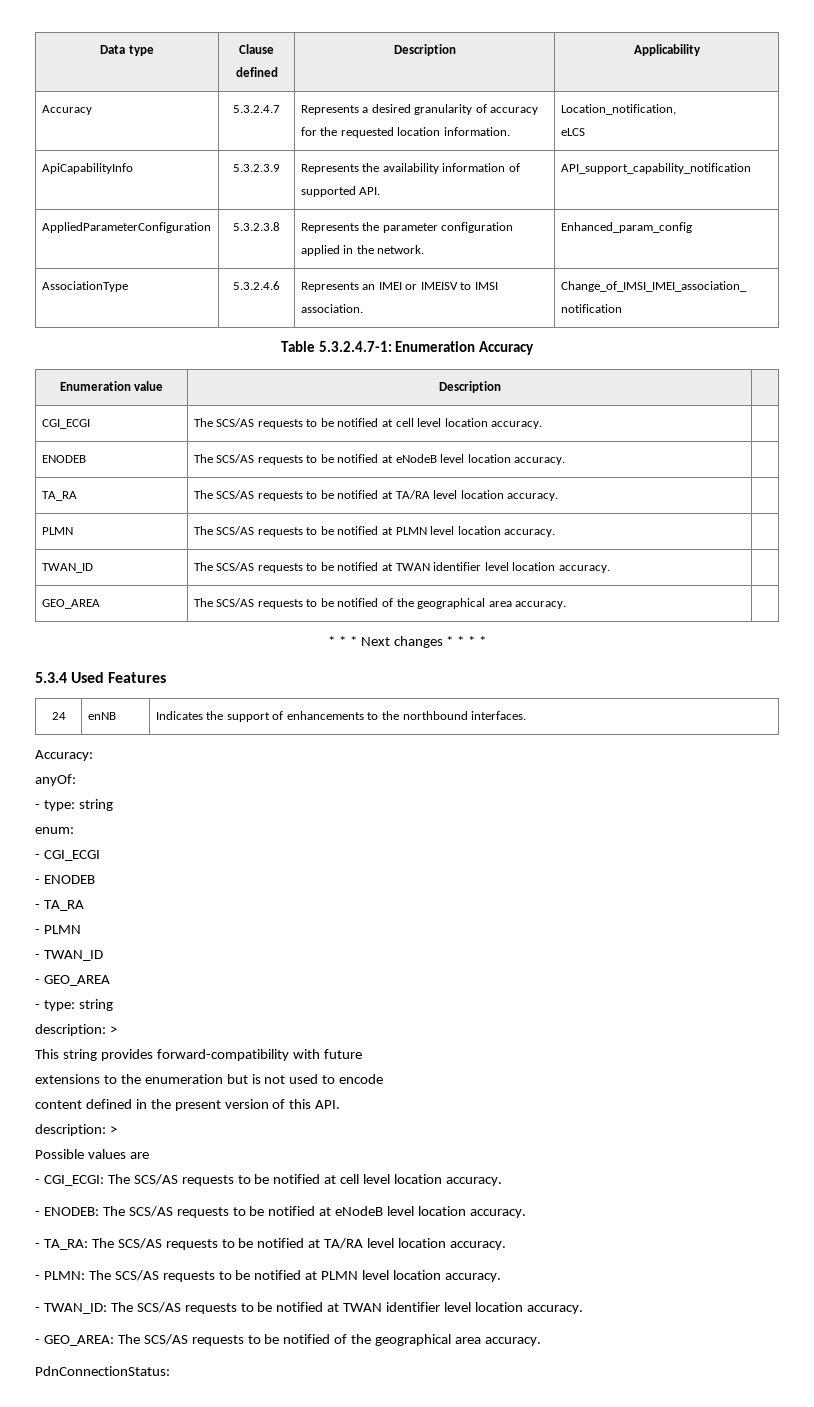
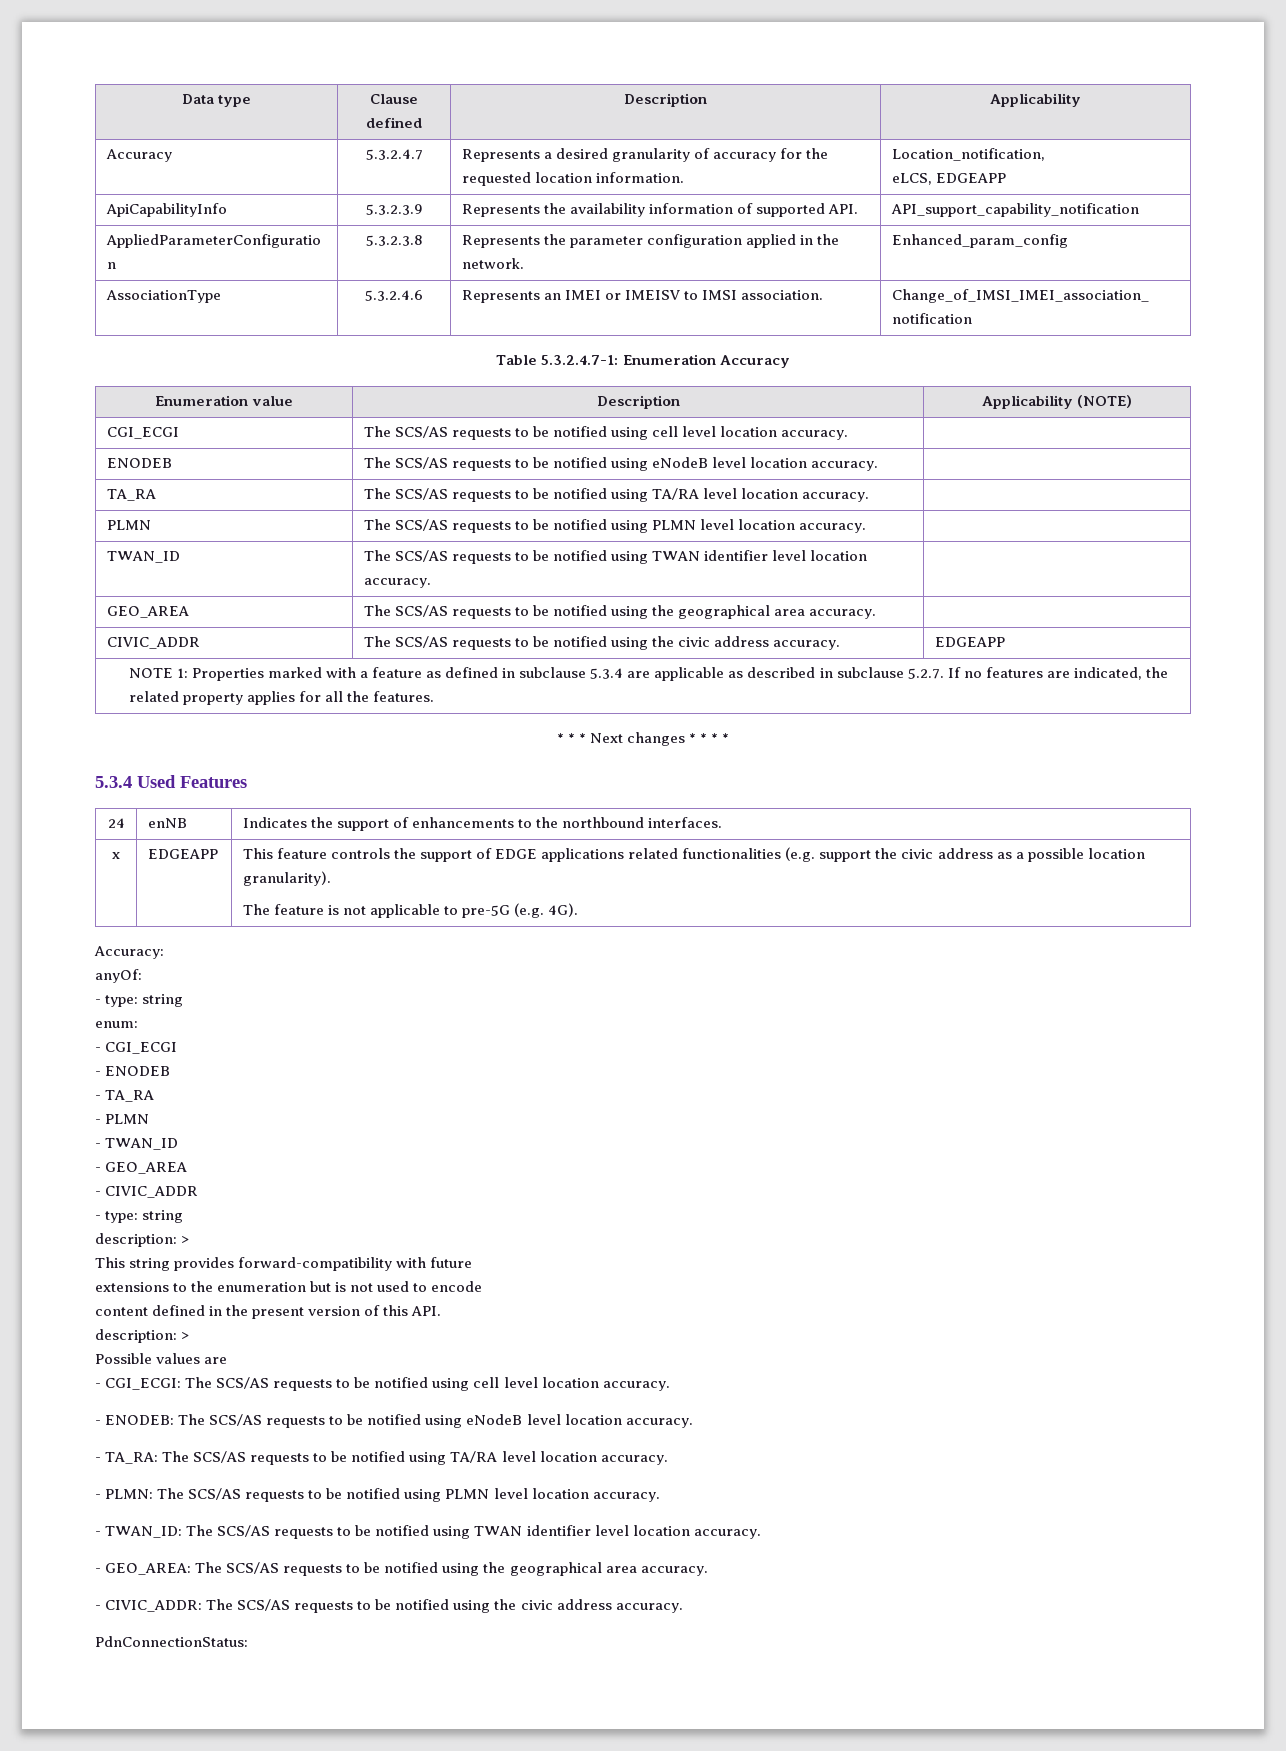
  Accuracy | 5.3.2.4.7 | Represents a desired granularity of accuracy for the requested location information. | Location_notification,
- eLCS
+ eLCS, EDGEAPP
- Enumeration value | Description |
+ Enumeration value | Description | Applicability (NOTE)
- CGI_ECGI | The SCS/AS requests to be notified at cell level location accuracy. |
+ CGI_ECGI | The SCS/AS requests to be notified using cell level location accuracy. |
- ENODEB | The SCS/AS requests to be notified at eNodeB level location accuracy. |
+ ENODEB | The SCS/AS requests to be notified using eNodeB level location accuracy. |
- TA_RA | The SCS/AS requests to be notified at TA/RA level location accuracy. |
+ TA_RA | The SCS/AS requests to be notified using TA/RA level location accuracy. |
- PLMN | The SCS/AS requests to be notified at PLMN level location accuracy. |
+ PLMN | The SCS/AS requests to be notified using PLMN level location accuracy. |
- TWAN_ID | The SCS/AS requests to be notified at TWAN identifier level location accuracy. |
+ TWAN_ID | The SCS/AS requests to be notified using TWAN identifier level location accuracy. |
- GEO_AREA | The SCS/AS requests to be notified of the geographical area accuracy. |
+ GEO_AREA | The SCS/AS requests to be notified using the geographical area accuracy. |
+ CIVIC_ADDR | The SCS/AS requests to be notified using the civic address accuracy. | EDGEAPP
+ NOTE 1: Properties marked with a feature as defined in subclause 5.3.4 are applicable as described in subclause 5.2.7. If no features are indicated, the related property applies for all the features.
+ x | EDGEAPP | This feature controls the support of EDGE applications related functionalities (e.g. support the civic address as a possible location granularity).
+ The feature is not applicable to pre-5G (e.g. 4G).
+ - CIVIC_ADDR
- - CGI_ECGI: The SCS/AS requests to be notified at cell level location accuracy.
+ - CGI_ECGI: The SCS/AS requests to be notified using cell level location accuracy.
- - ENODEB: The SCS/AS requests to be notified at eNodeB level location accuracy.
+ - ENODEB: The SCS/AS requests to be notified using eNodeB level location accuracy.
- - TA_RA: The SCS/AS requests to be notified at TA/RA level location accuracy.
+ - TA_RA: The SCS/AS requests to be notified using TA/RA level location accuracy.
- - PLMN: The SCS/AS requests to be notified at PLMN level location accuracy.
+ - PLMN: The SCS/AS requests to be notified using PLMN level location accuracy.
- - TWAN_ID: The SCS/AS requests to be notified at TWAN identifier level location accuracy.
+ - TWAN_ID: The SCS/AS requests to be notified using TWAN identifier level location accuracy.
- - GEO_AREA: The SCS/AS requests to be notified of the geographical area accuracy.
+ - GEO_AREA: The SCS/AS requests to be notified using the geographical area accuracy.
+ - CIVIC_ADDR: The SCS/AS requests to be notified using the civic address accuracy.

